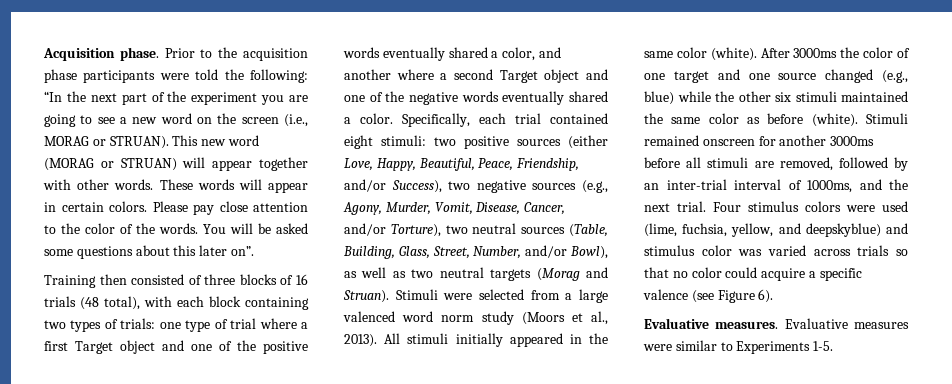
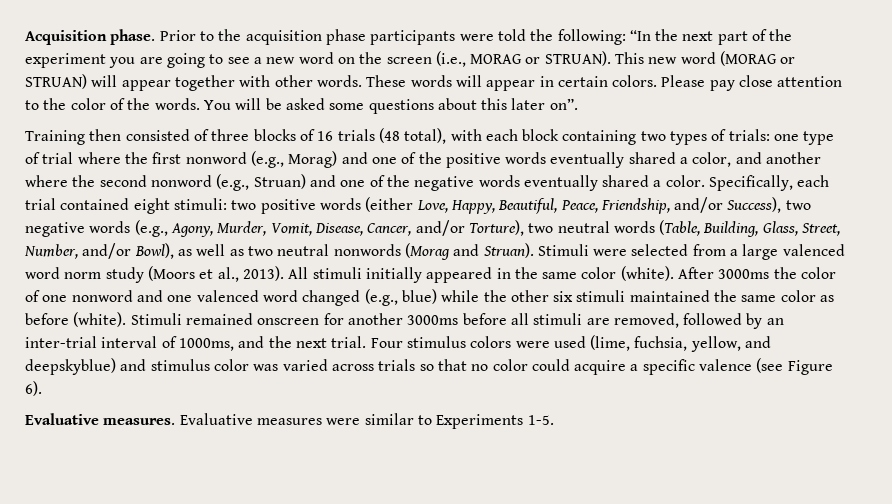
- Training then consisted of three blocks of 16 trials (48 total), with each block containing two types of trials: one type of trial where a first Target object and one of the positive words eventually shared a color, and another where a second Target object and one of the negative words eventually shared a color.
+ Training then consisted of three blocks of 16 trials (48 total), with each block containing two types of trials: one type of trial where the first nonword (e.g., Morag) and one of the positive words eventually shared a color, and another where the second nonword (e.g., Struan) and one of the negative words eventually shared a color.
- Specifically, each trial contained eight stimuli: two positive sources (either Love, Happy, Beautiful, Peace, Friendship, and/or Success), two negative sources (e.g., Agony, Murder, Vomit, Disease, Cancer, and/or Torture), two neutral sources (Table, Building, Glass, Street, Number, and/or Bowl), as well as two neutral targets (Morag and Struan).
+ Specifically, each trial contained eight stimuli: two positive words (either Love, Happy, Beautiful, Peace, Friendship, and/or Success), two negative words (e.g., Agony, Murder, Vomit, Disease, Cancer, and/or Torture), two neutral words (Table, Building, Glass, Street, Number, and/or Bowl), as well as two neutral nonwords (Morag and Struan).
- After 3000ms the color of one target and one source changed (e.g., blue) while the other six stimuli maintained the same color as before (white).
+ After 3000ms the color of one nonword and one valenced word changed (e.g., blue) while the other six stimuli maintained the same color as before (white).

